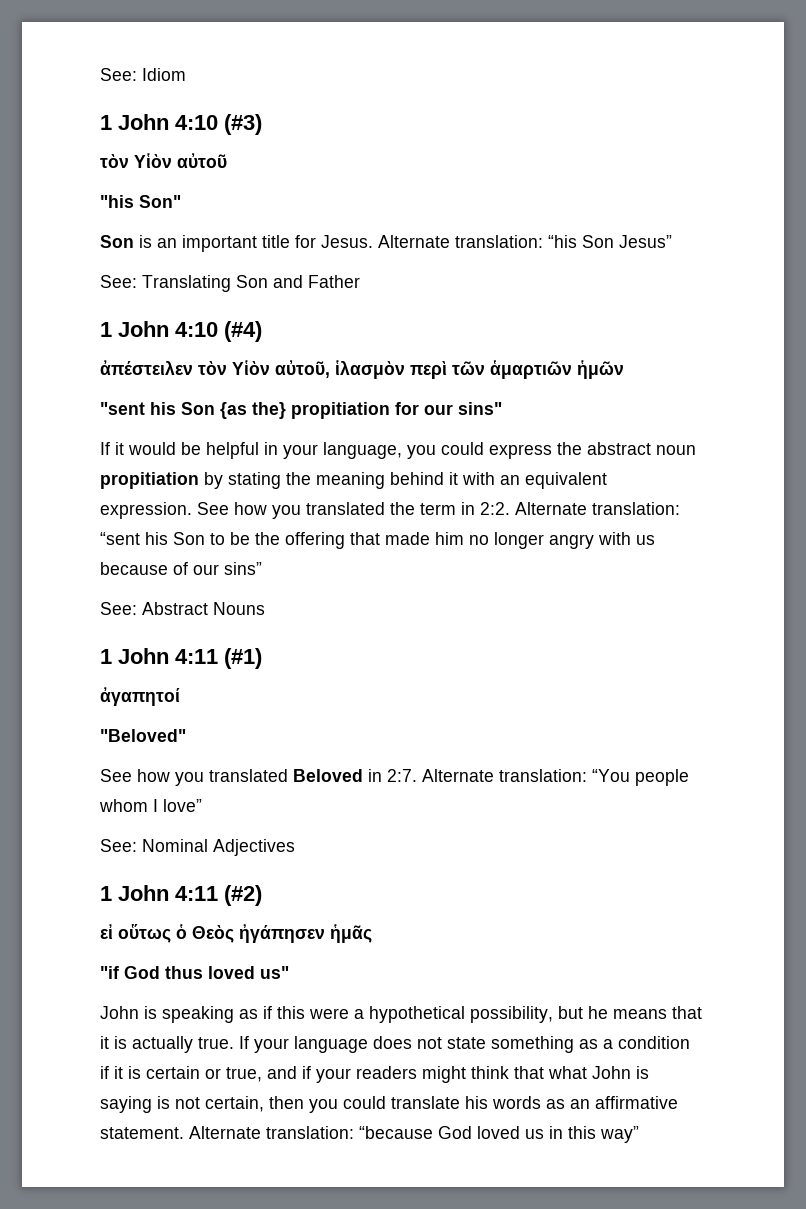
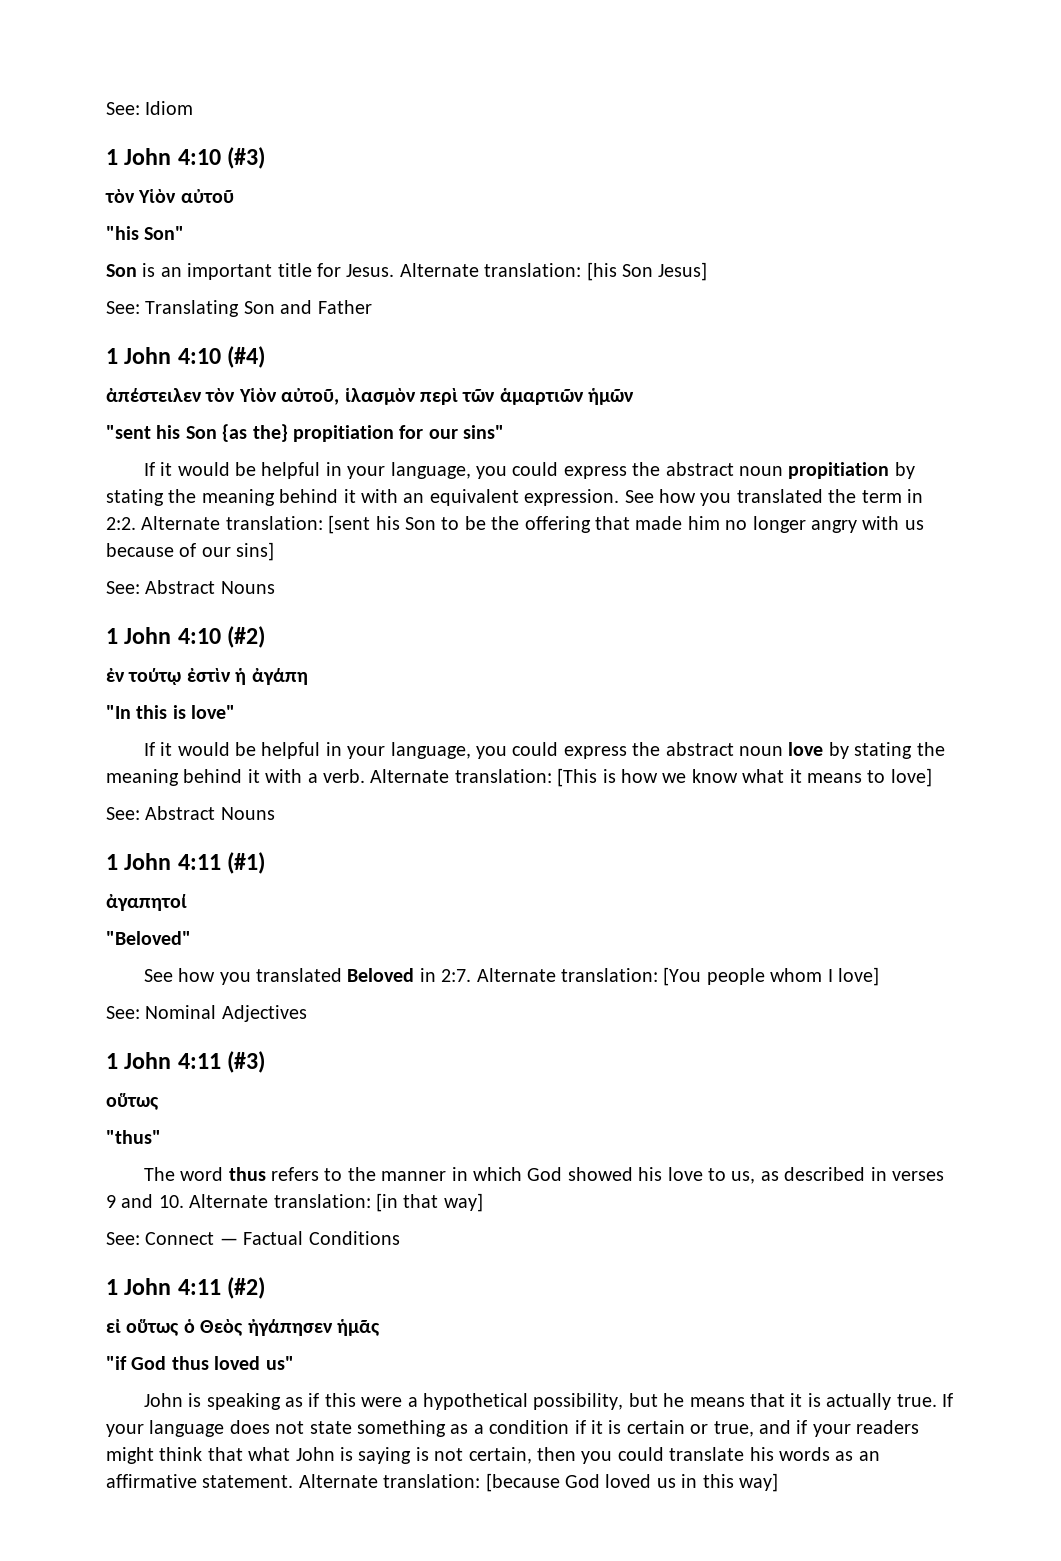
- Alternate translation: “his Son Jesus”
+ Alternate translation: [his Son Jesus]
- Alternate translation: “sent his Son to be the offering that made him no longer angry with us because of our sins”
+ Alternate translation: [sent his Son to be the offering that made him no longer angry with us because of our sins]
+ See: Abstract Nouns
+ 1 John 4:10 (#2)
+ ἐν τούτῳ ἐστὶν ἡ ἀγάπη
+ "In this is love"
+ If it would be helpful in your language, you could express the abstract noun love by stating the meaning behind it with a verb. Alternate translation: [This is how we know what it means to love]
- Alternate translation: “You people whom I love”
+ Alternate translation: [You people whom I love]
+ 1 John 4:11 (#3)
+ οὕτως
+ "thus"
+ The word thus refers to the manner in which God showed his love to us, as described in verses 9 and 10. Alternate translation: [in that way]
+ See: Connect — Factual Conditions
- Alternate translation: “because God loved us in this way”
+ Alternate translation: [because God loved us in this way]

